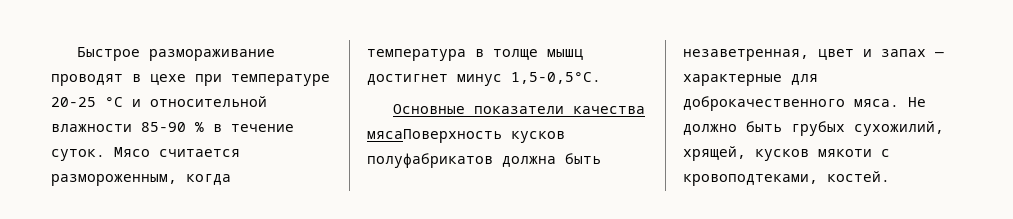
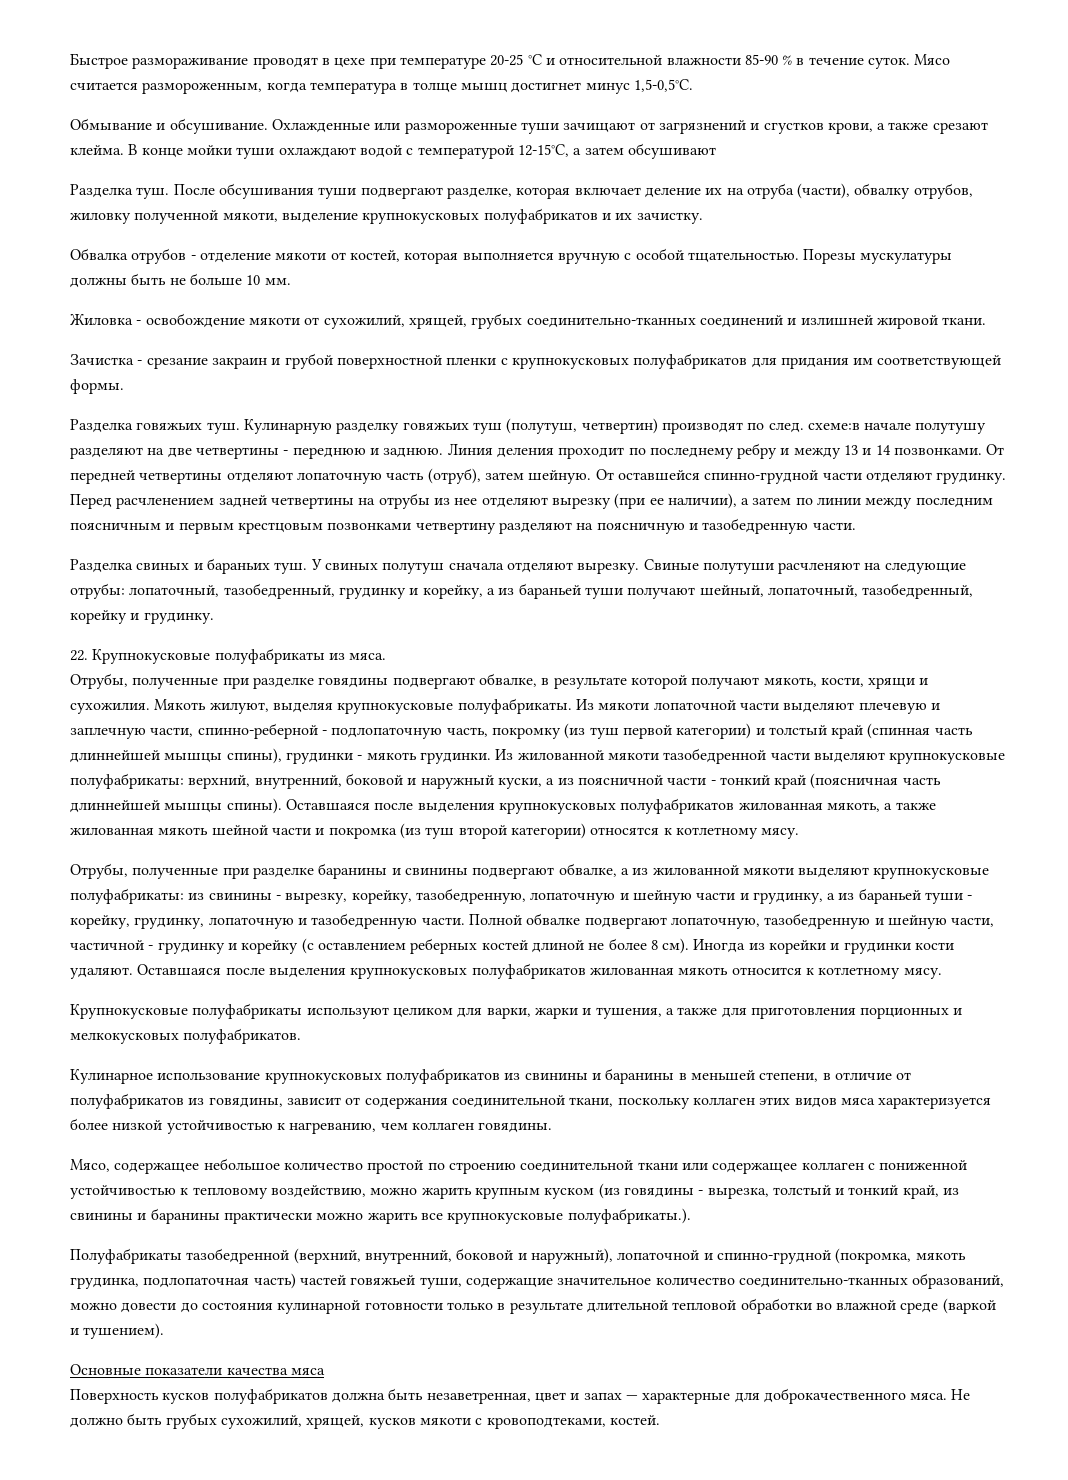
+ Обмывание и обсушивание. Охлажденные или размороженные туши зачищают от загрязнений и сгустков крови, а также срезают клейма. В конце мойки туши охлаждают водой с температурой 12-15°С, а затем обсушивают
+ Разделка туш. После обсушивания туши подвергают разделке, которая включает деление их на отруба (части), обвалку отрубов, жиловку полученной мякоти, выделение крупнокусковых полуфабрикатов и их зачистку.
+ Обвалка отрубов - отделение мякоти от костей, которая выполняется вручную с особой тщательностью. Порезы мускулатуры должны быть не больше 10 мм.
+ Жиловка - освобождение мякоти от сухожилий, хрящей, грубых соединительно-тканных соединений и излишней жировой ткани.
+ Зачистка - срезание закраин и грубой поверхностной пленки с крупнокусковых полуфабрикатов для придания им соответствующей формы.
+ Разделка говяжьих туш. Кулинарную разделку говяжьих туш (полутуш, четвертин) производят по след. схеме:в начале полутушу разделяют на две четвертины - переднюю и заднюю. Линия деления проходит по последнему ребру и между 13 и 14 позвонками. От передней четвертины отделяют лопаточную часть (отруб), затем шейную. От оставшейся спинно-грудной части отделяют грудинку. Перед расчленением задней четвертины на отрубы из нее отделяют вырезку (при ее наличии), а затем по линии между последним поясничным и первым крестцовым позвонками четвертину разделяют на поясничную и тазобедренную части.
+ Разделка свиных и бараньих туш. У свиных полутуш сначала отделяют вырезку. Свиные полутуши расчленяют на следующие отрубы: лопаточный, тазобедренный, грудинку и корейку, а из бараньей туши получают шейный, лопаточный, тазобедренный, корейку и грудинку.
+ 22. Крупнокусковые полуфабрикаты из мяса.
+ Отрубы, полученные при разделке говядины подвергают обвалке, в результате которой получают мякоть, кости, хрящи и сухожилия. Мякоть жилуют, выделяя крупнокусковые полуфабрикаты. Из мякоти лопаточной части выделяют плечевую и заплечную части, спинно-реберной - подлопаточную часть, покромку (из туш первой категории) и толстый край (спинная часть длиннейшей мышцы спины), грудинки - мякоть грудинки. Из жилованной мякоти тазобедренной части выделяют крупнокусковые полуфабрикаты: верхний, внутренний, боковой и наружный куски, а из поясничной части - тонкий край (поясничная часть длиннейшей мышцы спины). Оставшаяся после выделения крупнокусковых полуфабрикатов жилованная мякоть, а также жилованная мякоть шейной части и покромка (из туш второй категории) относятся к котлетному мясу.
+ Отрубы, полученные при разделке баранины и свинины подвергают обвалке, а из жилованной мякоти выделяют крупнокусковые полуфабрикаты: из свинины - вырезку, корейку, тазобедренную, лопаточную и шейную части и грудинку, а из бараньей туши - корейку, грудинку, лопаточную и тазобедренную части. Полной обвалке подвергают лопаточную, тазобедренную и шейную части, частичной - грудинку и корейку (с оставлением реберных костей длиной не более 8 см). Иногда из корейки и грудинки кости удаляют. Оставшаяся после выделения крупнокусковых полуфабрикатов жилованная мякоть относится к котлетному мясу.
+ Крупнокусковые полуфабрикаты используют целиком для варки, жарки и тушения, а также для приготовления порционных и мелкокусковых полуфабрикатов.
+ Кулинарное использование крупнокусковых полуфабрикатов из свинины и баранины в меньшей степени, в отличие от полуфабрикатов из говядины, зависит от содержания соединительной ткани, поскольку коллаген этих видов мяса характеризуется более низкой устойчивостью к нагреванию, чем коллаген говядины.
+ Мясо, содержащее небольшое количество простой по строению соединительной ткани или содержащее коллаген с пониженной устойчивостью к тепловому воздействию, можно жарить крупным куском (из говядины - вырезка, толстый и тонкий край, из свинины и баранины практически можно жарить все крупнокусковые полуфабрикаты.).
+ Полуфабрикаты тазобедренной (верхний, внутренний, боковой и наружный), лопаточной и спинно-грудной (покромка, мякоть грудинка, подлопаточная часть) частей говяжьей туши, содержащие значительное количество соединительно-тканных образований, можно довести до состояния кулинарной готовности только в результате длительной тепловой обработки во влажной среде (варкой и тушением).
- Основные показатели качества мясаПоверхность кусков полуфабрикатов должна быть незаветренная, цвет и запах — характерные для доброкачественного мяса.
+ Основные показатели качества мяса
+ Поверхность кусков полуфабрикатов должна быть незаветренная, цвет и запах — характерные для доброкачественного мяса.

